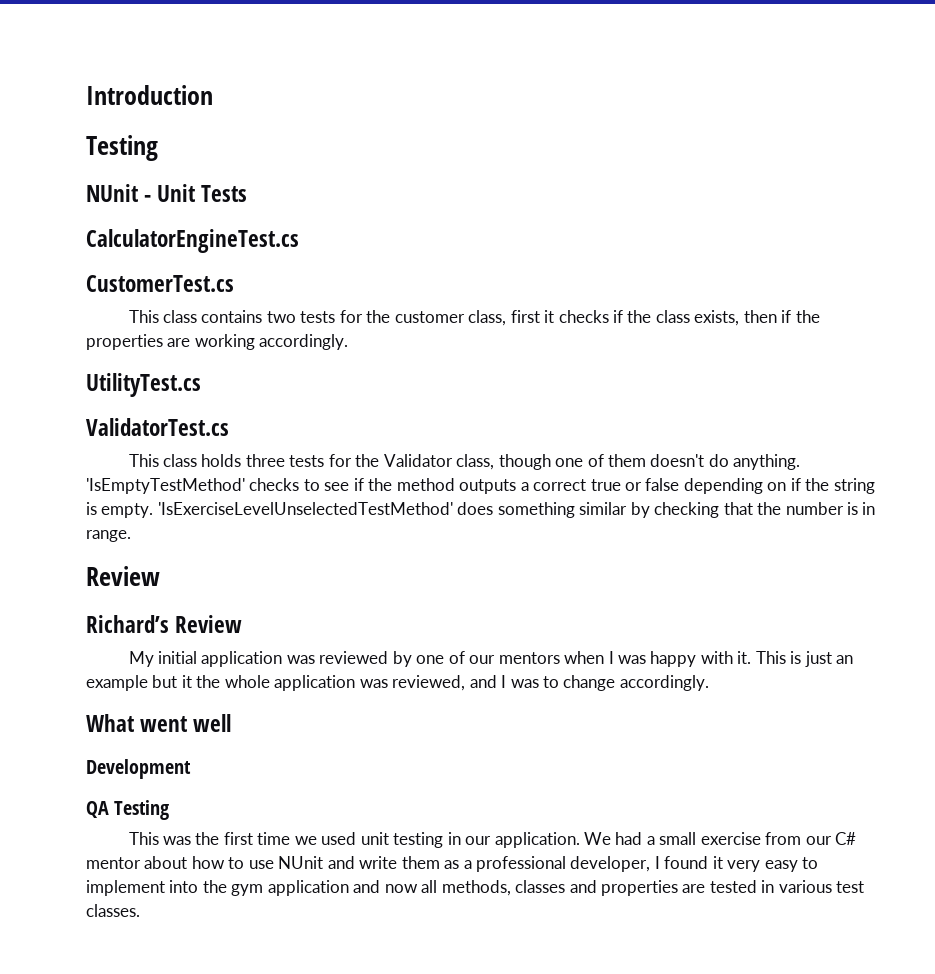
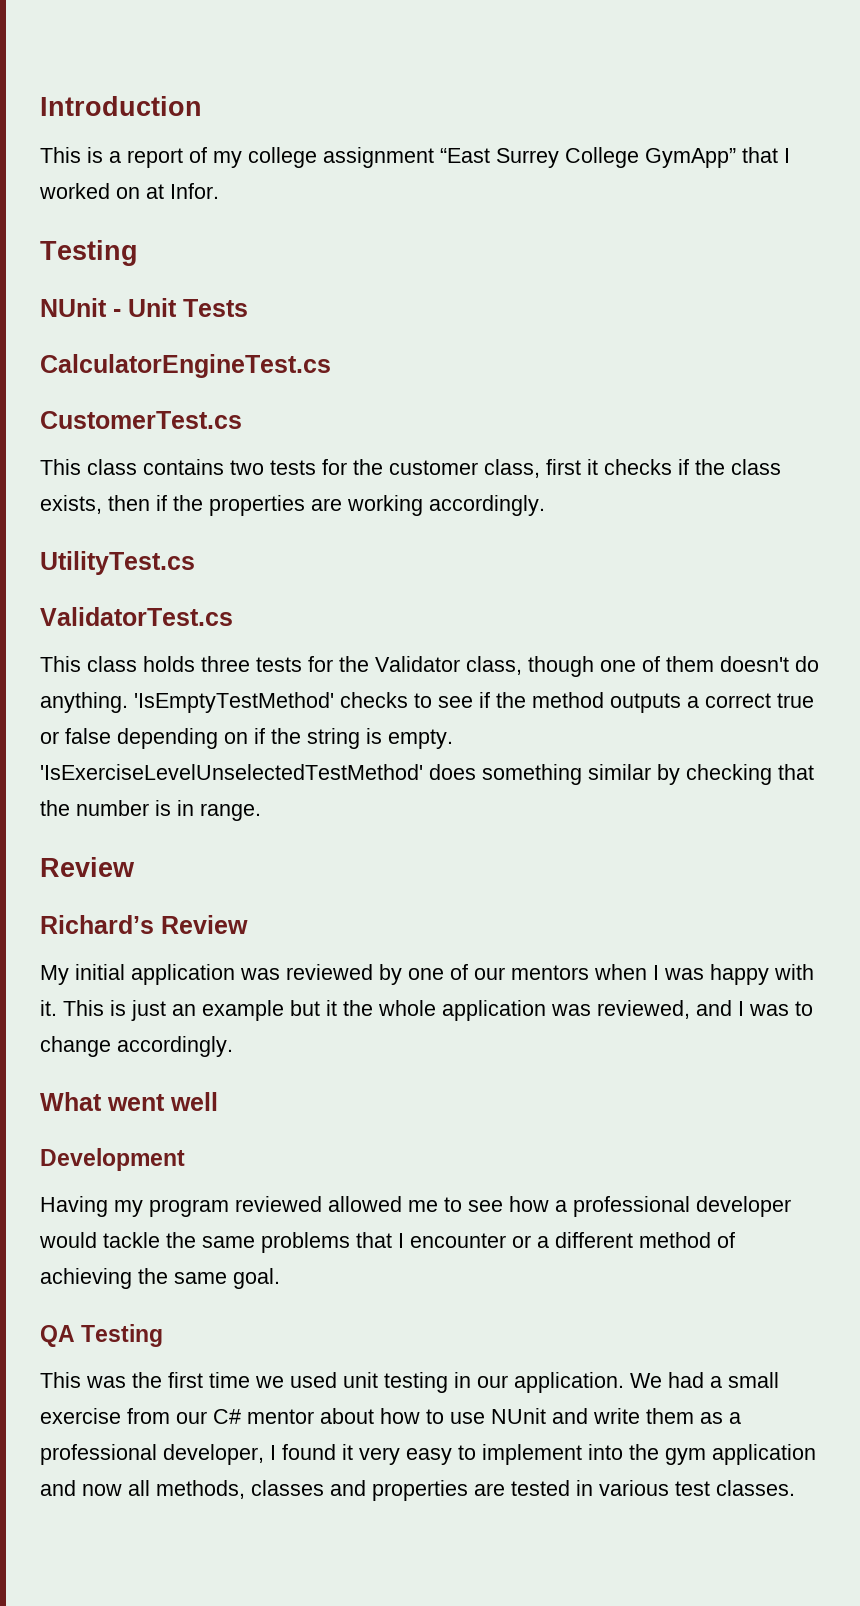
+ This is a report of my college assignment “East Surrey College GymApp” that I worked on at Infor.
+ Having my program reviewed allowed me to see how a professional developer would tackle the same problems that I encounter or a different method of achieving the same goal.

